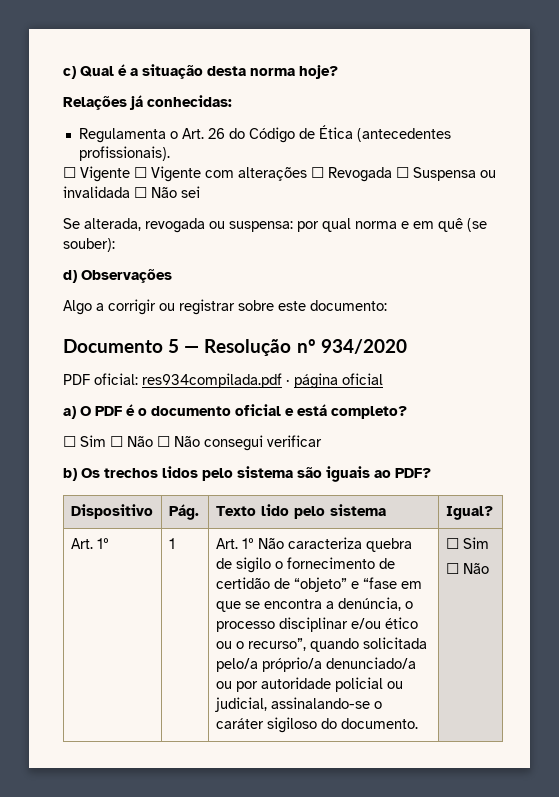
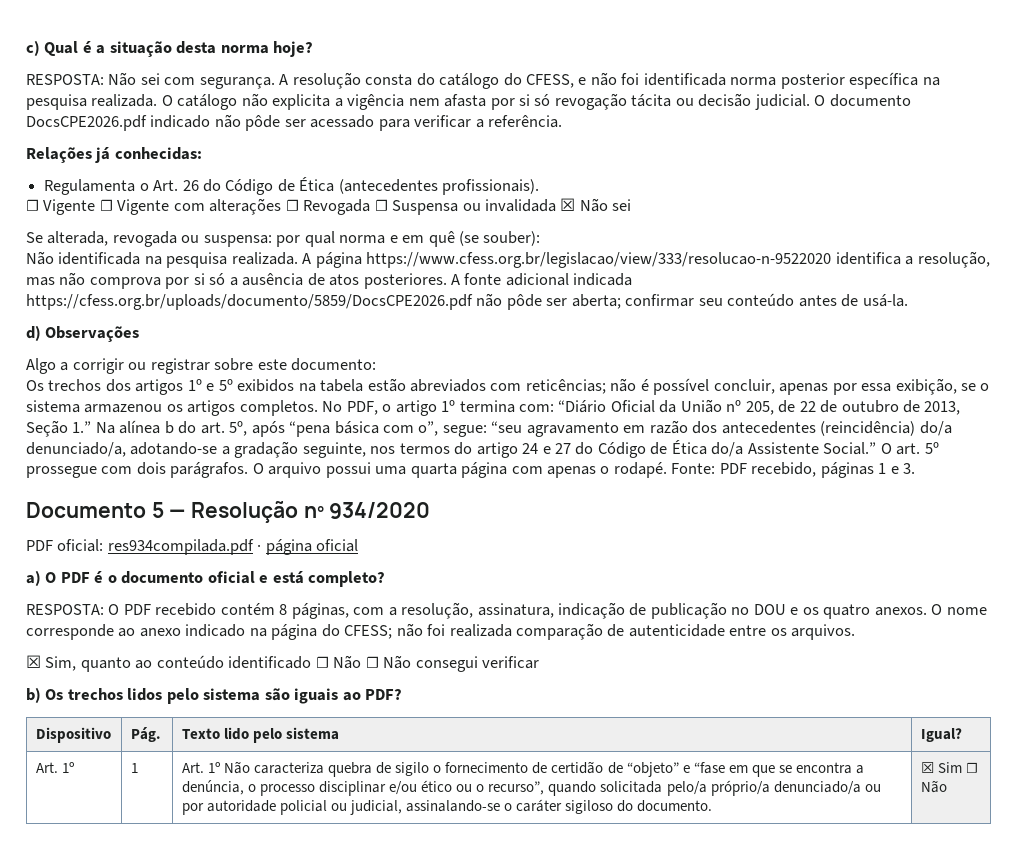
+ RESPOSTA: Não sei com segurança. A resolução consta do catálogo do CFESS, e não foi identificada norma posterior específica na pesquisa realizada. O catálogo não explicita a vigência nem afasta por si só revogação tácita ou decisão judicial. O documento DocsCPE2026.pdf indicado não pôde ser acessado para verificar a referência.
- ☐ Vigente ☐ Vigente com alterações ☐ Revogada ☐ Suspensa ou invalidada ☐ Não sei
+ ☐ Vigente ☐ Vigente com alterações ☐ Revogada ☐ Suspensa ou invalidada ☒ Não sei
+ Não identificada na pesquisa realizada. A página https://www.cfess.org.br/legislacao/view/333/resolucao-n-9522020 identifica a resolução, mas não comprova por si só a ausência de atos posteriores. A fonte adicional indicada https://cfess.org.br/uploads/documento/5859/DocsCPE2026.pdf não pôde ser aberta; confirmar seu conteúdo antes de usá-la.
+ Os trechos dos artigos 1º e 5º exibidos na tabela estão abreviados com reticências; não é possível concluir, apenas por essa exibição, se o sistema armazenou os artigos completos. No PDF, o artigo 1º termina com: “Diário Oficial da União nº 205, de 22 de outubro de 2013, Seção 1.” Na alínea b do art. 5º, após “pena básica com o”, segue: “seu agravamento em razão dos antecedentes (reincidência) do/a denunciado/a, adotando-se a gradação seguinte, nos termos do artigo 24 e 27 do Código de Ética do/a Assistente Social.” O art. 5º prossegue com dois parágrafos. O arquivo possui uma quarta página com apenas o rodapé. Fonte: PDF recebido, páginas 1 e 3.
- ☐ Sim ☐ Não ☐ Não consegui verificar
+ RESPOSTA: O PDF recebido contém 8 páginas, com a resolução, assinatura, indicação de publicação no DOU e os quatro anexos. O nome corresponde ao anexo indicado na página do CFESS; não foi realizada comparação de autenticidade entre os arquivos.
+ ☒ Sim, quanto ao conteúdo identificado ☐ Não ☐ Não consegui verificar
- Art. 1º Não caracteriza quebra de sigilo o fornecimento de certidão de “objeto” e “fase em que se encontra a denúncia, o processo disciplinar e/ou ético ou o recurso”, quando solicitada pelo/a próprio/a denunciado/a ou por autoridade policial ou judicial, assinalando-se o caráter sigiloso do documento. | ☐ Sim
- ☐ Não
+ Art. 1º Não caracteriza quebra de sigilo o fornecimento de certidão de “objeto” e “fase em que se encontra a denúncia, o processo disciplinar e/ou ético ou o recurso”, quando solicitada pelo/a próprio/a denunciado/a ou por autoridade policial ou judicial, assinalando-se o caráter sigiloso do documento. | ☒ Sim ☐ Não

